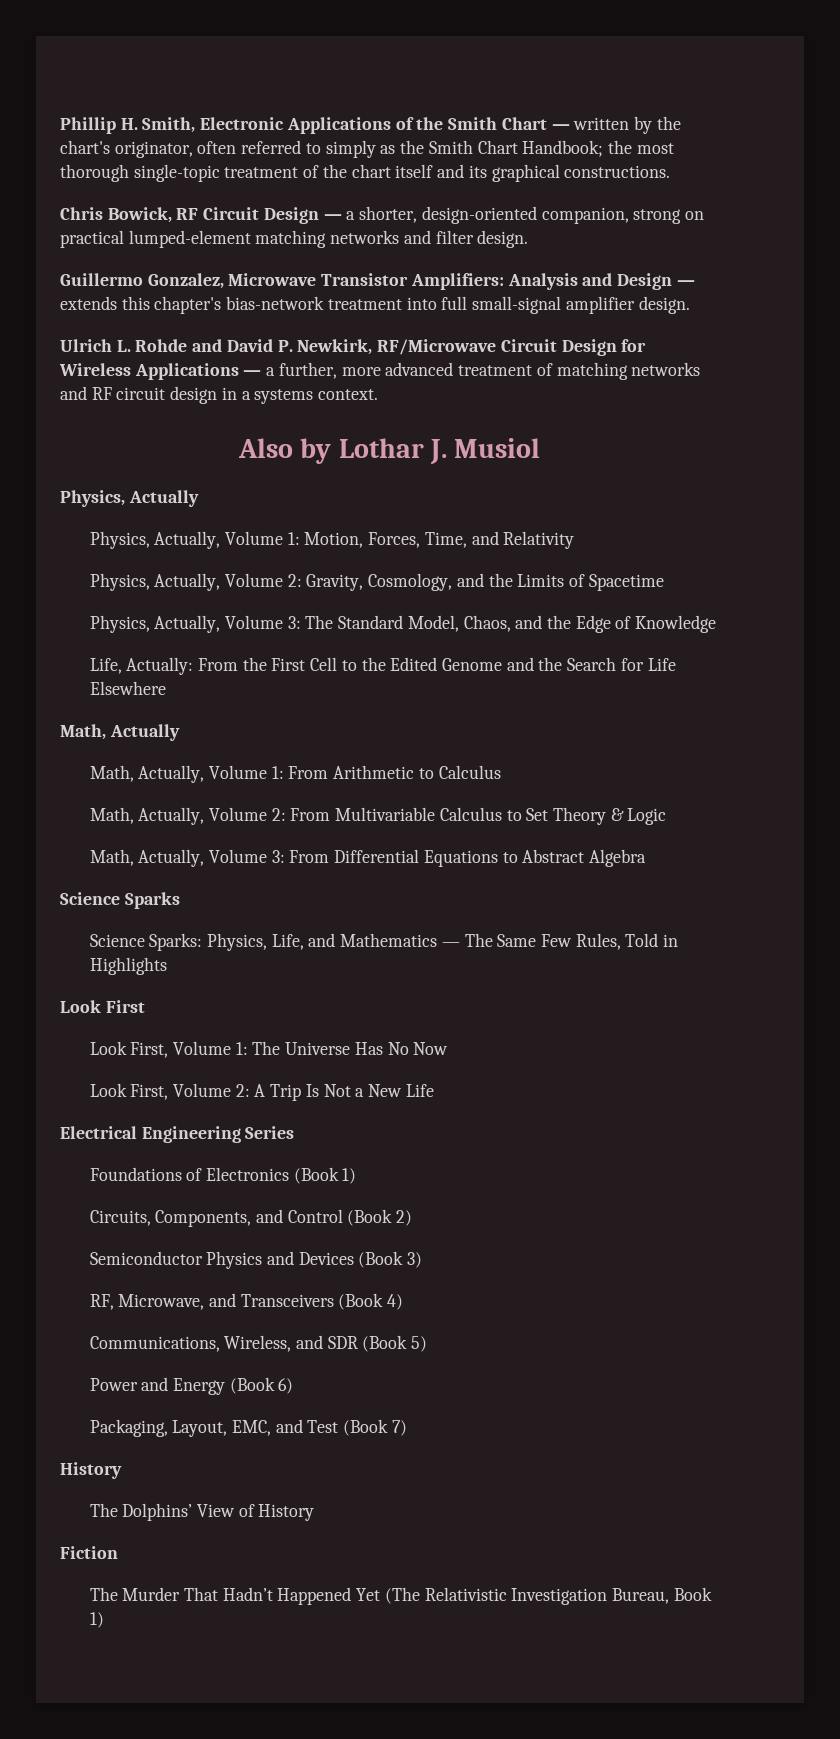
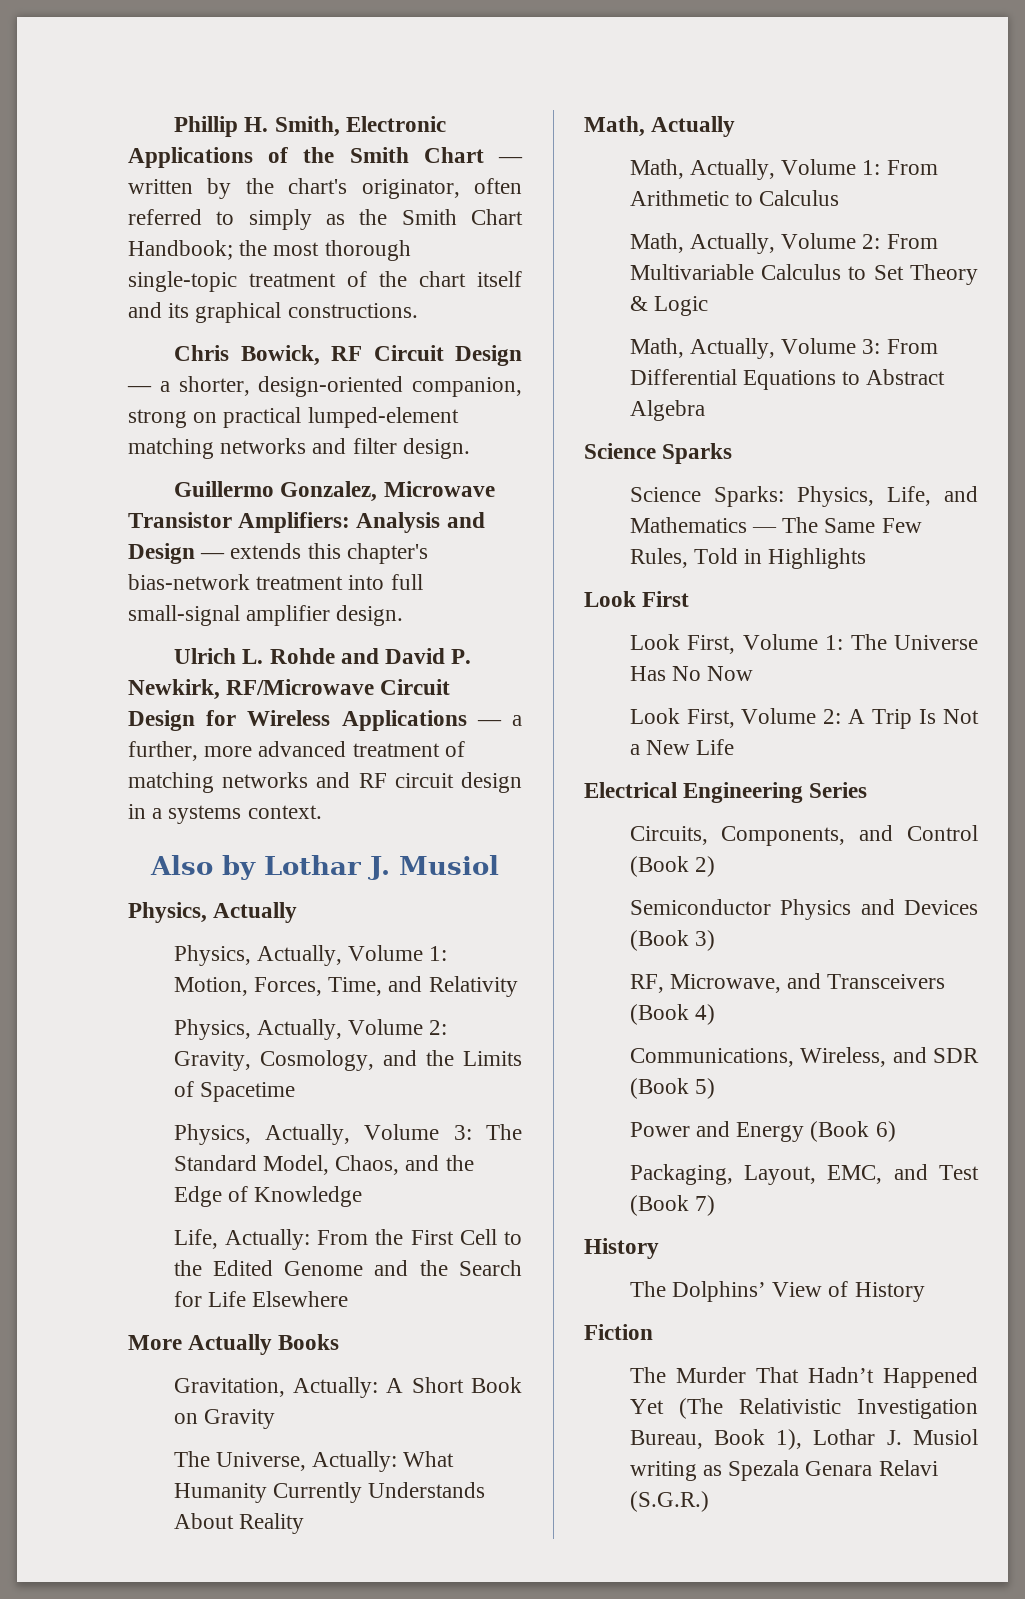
+ More Actually Books
+ Gravitation, Actually: A Short Book on Gravity
+ The Universe, Actually: What Humanity Currently Understands About Reality
- Foundations of Electronics (Book 1)
- The Murder That Hadn’t Happened Yet (The Relativistic Investigation Bureau, Book 1)
+ The Murder That Hadn’t Happened Yet (The Relativistic Investigation Bureau, Book 1), Lothar J. Musiol writing as Spezala Genara Relavi (S.G.R.)

